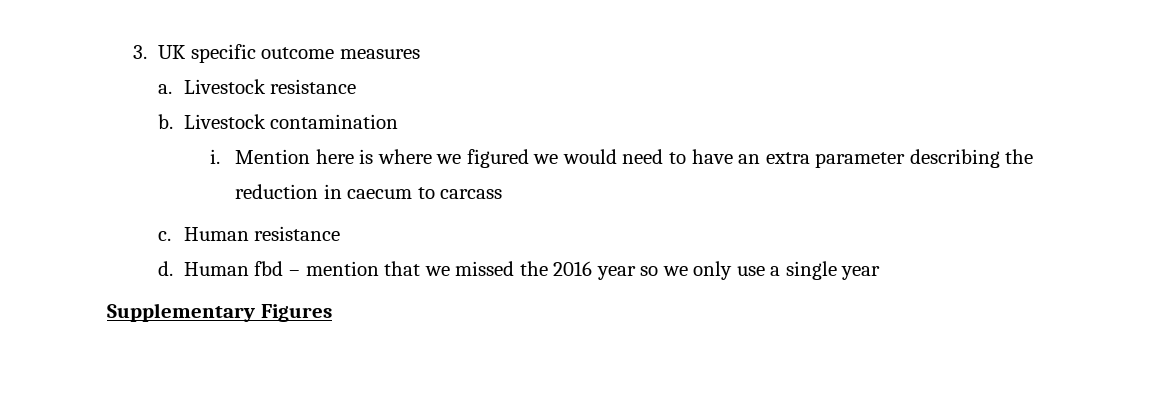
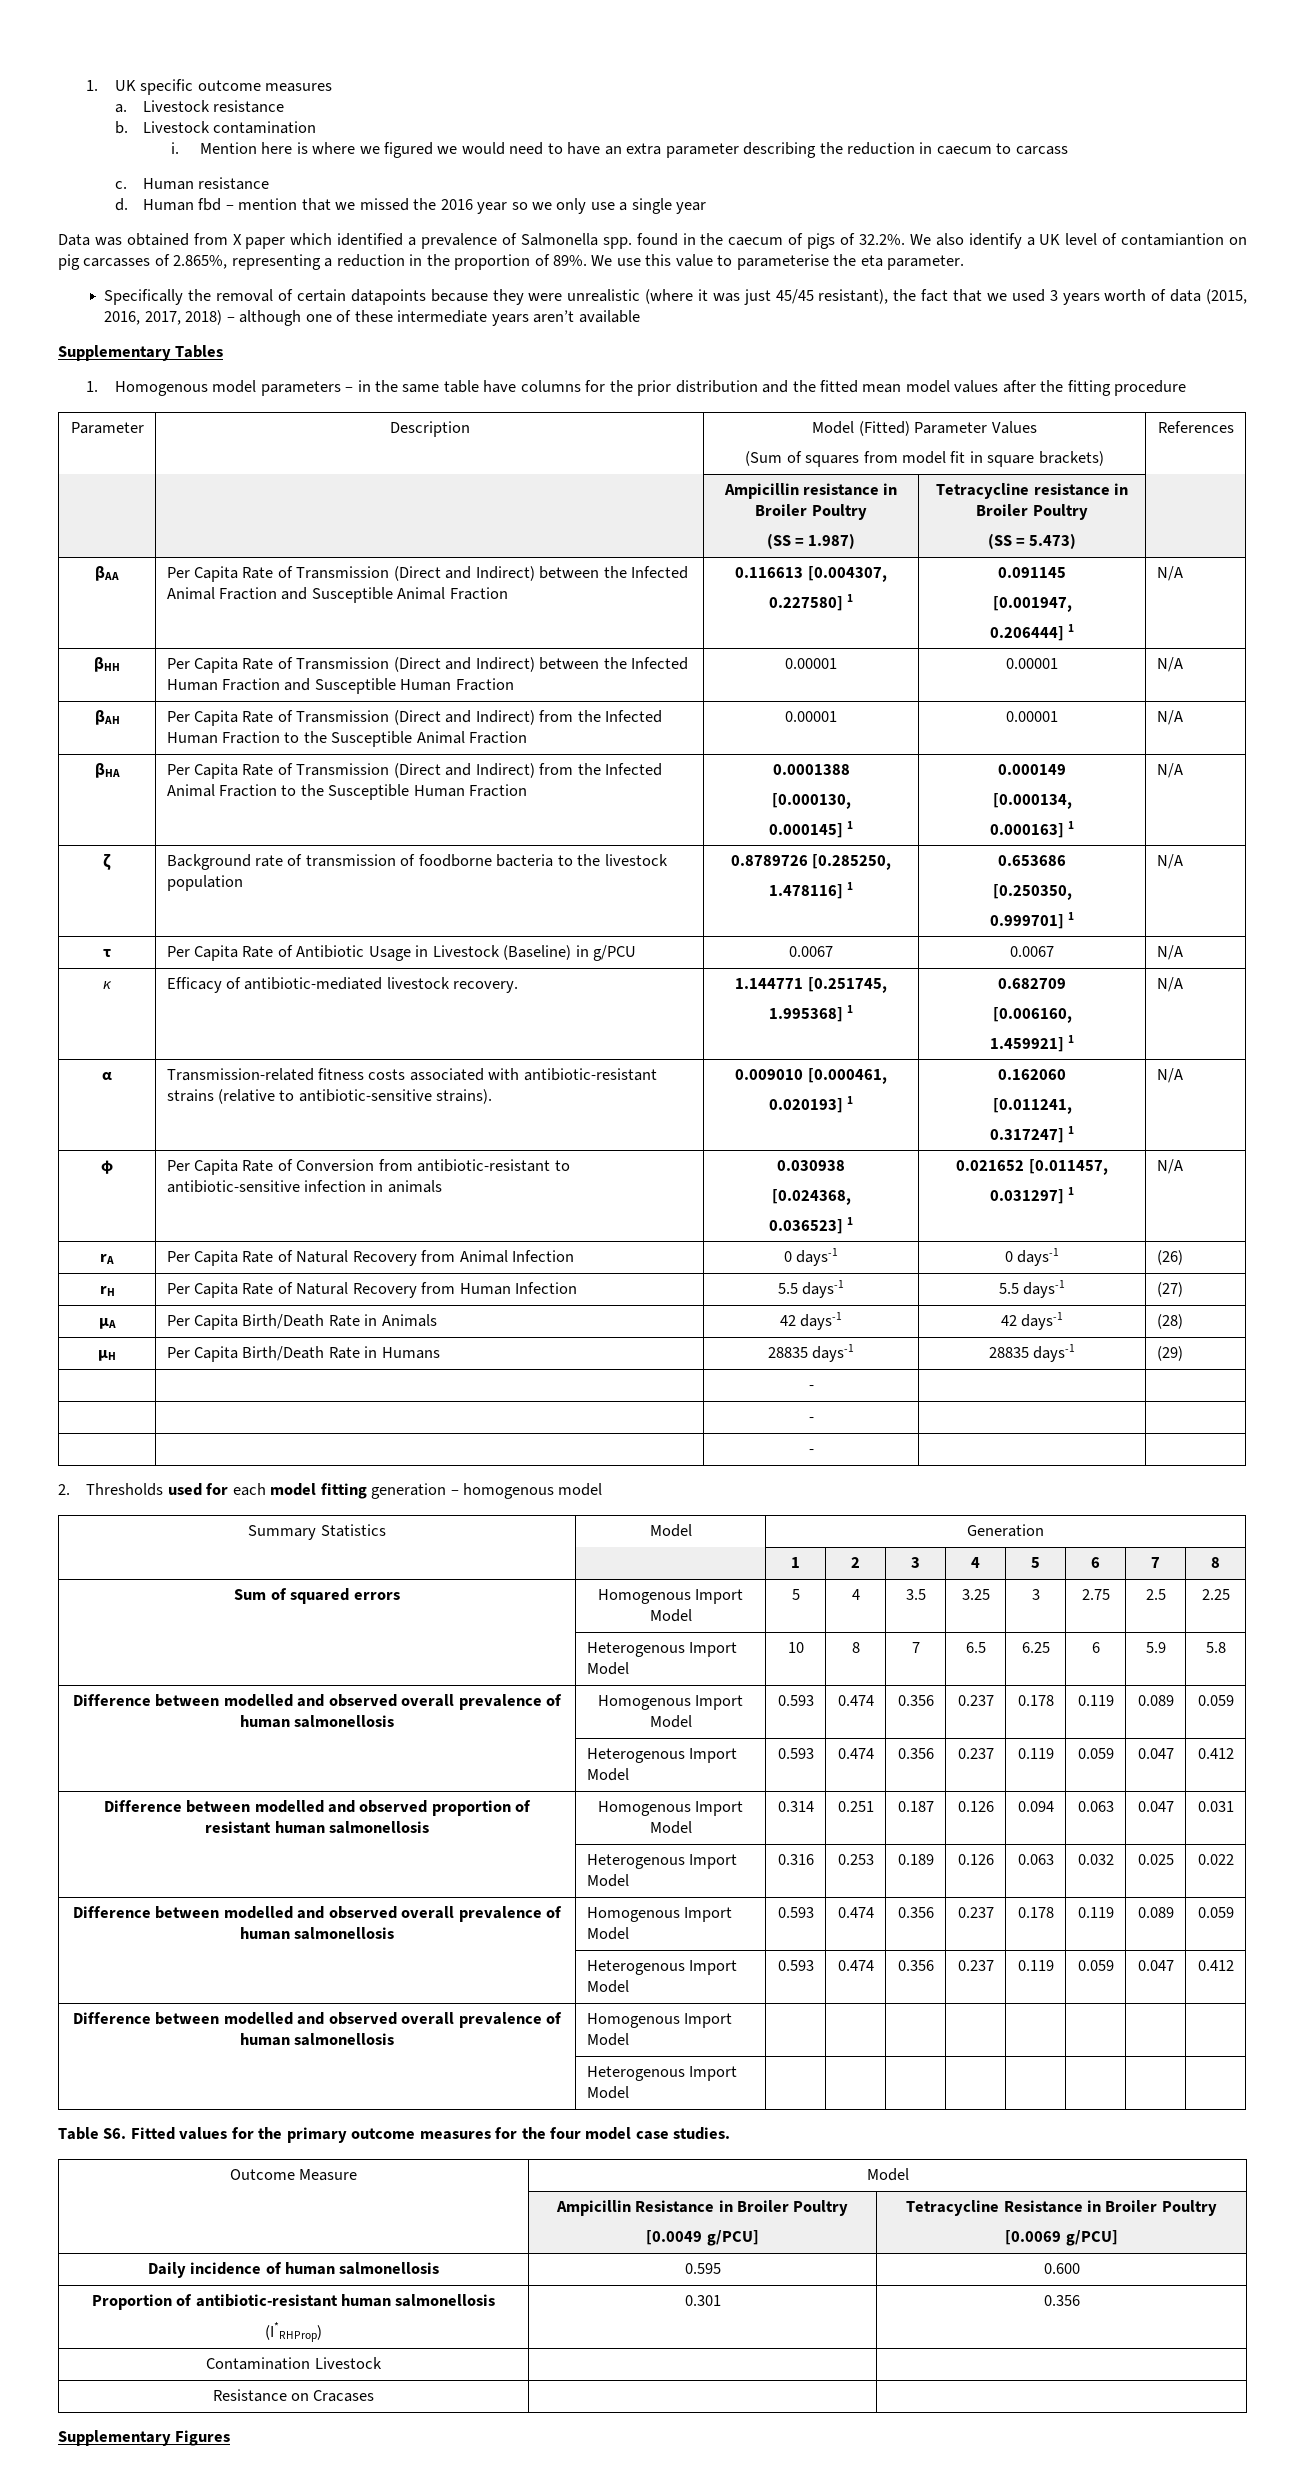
- 3. UK specific outcome measures
+ 1. UK specific outcome measures
+ Data was obtained from X paper which identified a prevalence of Salmonella spp. found in the caecum of pigs of 32.2%. We also identify a UK level of contamiantion on pig carcasses of 2.865%, representing a reduction in the proportion of 89%. We use this value to parameterise the eta parameter.
+ Specifically the removal of certain datapoints because they were unrealistic (where it was just 45/45 resistant), the fact that we used 3 years worth of data (2015, 2016, 2017, 2018) – although one of these intermediate years aren’t available
+ Supplementary Tables
+ 1. Homogenous model parameters – in the same table have columns for the prior distribution and the fitted mean model values after the fitting procedure
+ Parameter | Description | Model (Fitted) Parameter Values
+ (Sum of squares from model fit in square brackets) | References
+ | | Ampicillin resistance in Broiler Poultry
+ (SS = 1.987) | Tetracycline resistance in Broiler Poultry
+ (SS = 5.473) |
+ βAA | Per Capita Rate of Transmission (Direct and Indirect) between the Infected Animal Fraction and Susceptible Animal Fraction | 0.116613 [0.004307,
+ 0.227580] 1 | 0.091145
+ [0.001947,
+ 0.206444] 1 | N/A
+ βHH | Per Capita Rate of Transmission (Direct and Indirect) between the Infected Human Fraction and Susceptible Human Fraction | 0.00001 | 0.00001 | N/A
+ βAH | Per Capita Rate of Transmission (Direct and Indirect) from the Infected Human Fraction to the Susceptible Animal Fraction | 0.00001 | 0.00001 | N/A
+ βHA | Per Capita Rate of Transmission (Direct and Indirect) from the Infected Animal Fraction to the Susceptible Human Fraction | 0.0001388
+ [0.000130,
+ 0.000145] 1 | 0.000149
+ [0.000134,
+ 0.000163] 1 | N/A
+ ζ | Background rate of transmission of foodborne bacteria to the livestock population | 0.8789726 [0.285250,
+ 1.478116] 1 | 0.653686
+ [0.250350,
+ 0.999701] 1 | N/A
+ τ | Per Capita Rate of Antibiotic Usage in Livestock (Baseline) in g/PCU | 0.0067 | 0.0067 | N/A
+ κ | Efficacy of antibiotic-mediated livestock recovery. | 1.144771 [0.251745,
+ 1.995368] 1 | 0.682709
+ [0.006160,
+ 1.459921] 1 | N/A
+ α | Transmission-related fitness costs associated with antibiotic-resistant strains (relative to antibiotic-sensitive strains). | 0.009010 [0.000461,
+ 0.020193] 1 | 0.162060
+ [0.011241,
+ 0.317247] 1 | N/A
+ φ | Per Capita Rate of Conversion from antibiotic-resistant to antibiotic-sensitive infection in animals | 0.030938
+ [0.024368,
+ 0.036523] 1 | 0.021652 [0.011457,
+ 0.031297] 1 | N/A
+ rA | Per Capita Rate of Natural Recovery from Animal Infection | 0 days-1 | 0 days-1 | (26)
+ rH | Per Capita Rate of Natural Recovery from Human Infection | 5.5 days-1 | 5.5 days-1 | (27)
+ µA | Per Capita Birth/Death Rate in Animals | 42 days-1 | 42 days-1 | (28)
+ µH | Per Capita Birth/Death Rate in Humans | 28835 days-1 | 28835 days-1 | (29)
+ | | - | |
+ | | - | |
+ | | - | |
+ 2. Thresholds used for each model fitting generation – homogenous model
+ Summary Statistics | Model | Generation
+ | | 1 | 2 | 3 | 4 | 5 | 6 | 7 | 8
+ Sum of squared errors | Homogenous Import Model | 5 | 4 | 3.5 | 3.25 | 3 | 2.75 | 2.5 | 2.25
+ | Heterogenous Import Model | 10 | 8 | 7 | 6.5 | 6.25 | 6 | 5.9 | 5.8
+ Difference between modelled and observed overall prevalence of human salmonellosis | Homogenous Import Model | 0.593 | 0.474 | 0.356 | 0.237 | 0.178 | 0.119 | 0.089 | 0.059
+ | Heterogenous Import Model | 0.593 | 0.474 | 0.356 | 0.237 | 0.119 | 0.059 | 0.047 | 0.412
+ Difference between modelled and observed proportion of resistant human salmonellosis | Homogenous Import Model | 0.314 | 0.251 | 0.187 | 0.126 | 0.094 | 0.063 | 0.047 | 0.031
+ | Heterogenous Import Model | 0.316 | 0.253 | 0.189 | 0.126 | 0.063 | 0.032 | 0.025 | 0.022
+ Difference between modelled and observed overall prevalence of human salmonellosis | Homogenous Import Model | 0.593 | 0.474 | 0.356 | 0.237 | 0.178 | 0.119 | 0.089 | 0.059
+ | Heterogenous Import Model | 0.593 | 0.474 | 0.356 | 0.237 | 0.119 | 0.059 | 0.047 | 0.412
+ Difference between modelled and observed overall prevalence of human salmonellosis | Homogenous Import Model | | | | | | | |
+ | Heterogenous Import Model | | | | | | | |
+ Table S6. Fitted values for the primary outcome measures for the four model case studies.
+ Outcome Measure | Model
+ | Ampicillin Resistance in Broiler Poultry
+ [0.0049 g/PCU] | Tetracycline Resistance in Broiler Poultry
+ [0.0069 g/PCU]
+ Daily incidence of human salmonellosis | 0.595 | 0.600
+ Proportion of antibiotic-resistant human salmonellosis
+ (I*RHProp) | 0.301 | 0.356
+ Contamination Livestock | |
+ Resistance on Cracases | |

